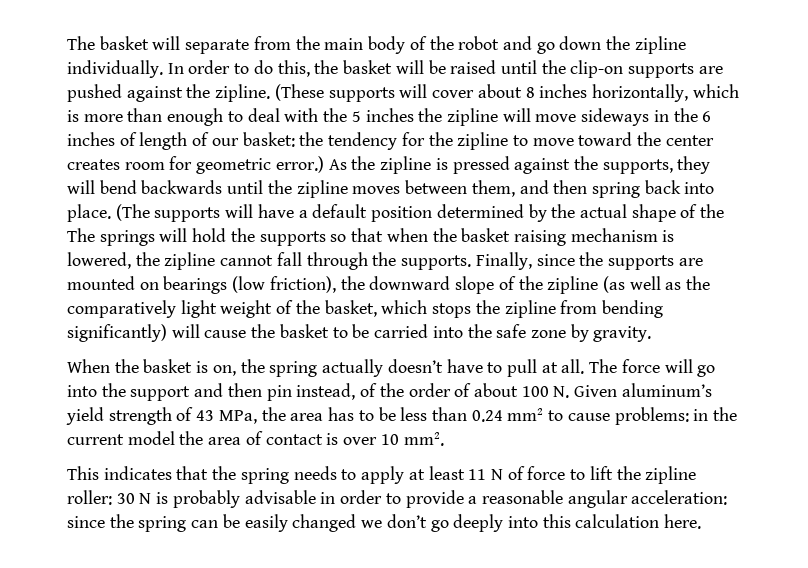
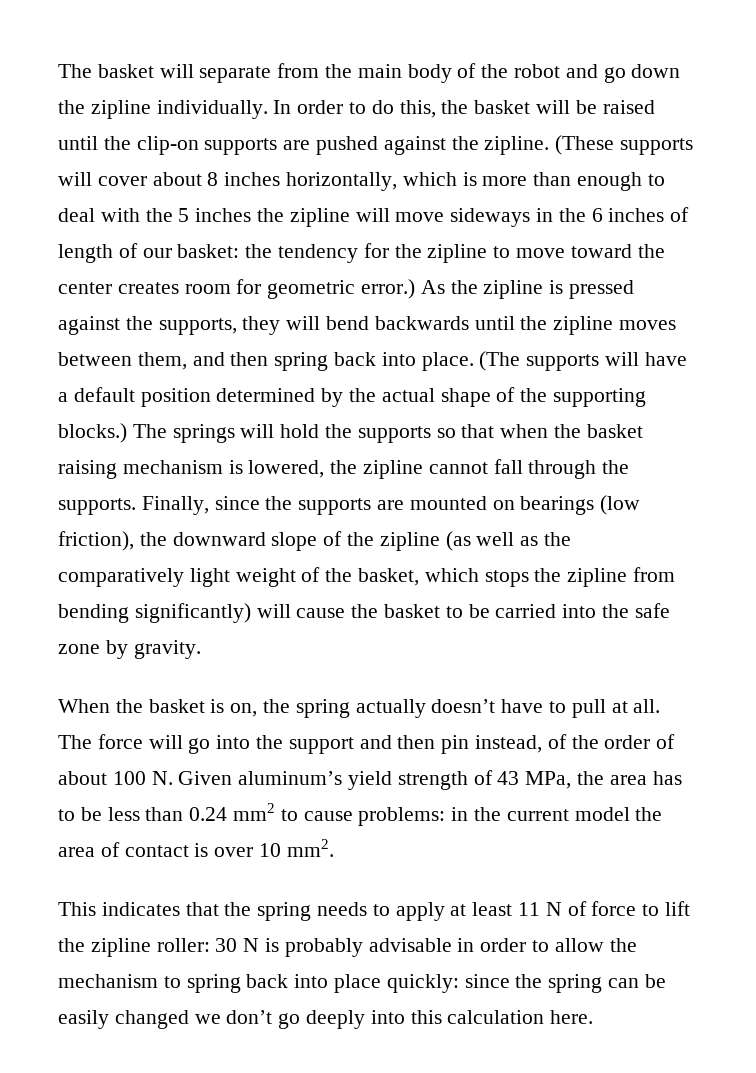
- (The supports will have a default position determined by the actual shape of the The springs will hold the supports so that when the basket raising mechanism is lowered, the zipline cannot fall through the supports.
+ (The supports will have a default position determined by the actual shape of the supporting blocks.) The springs will hold the supports so that when the basket raising mechanism is lowered, the zipline cannot fall through the supports.
- This indicates that the spring needs to apply at least 11 N of force to lift the zipline roller: 30 N is probably advisable in order to provide a reasonable angular acceleration: since the spring can be easily changed we don’t go deeply into this calculation here.
+ This indicates that the spring needs to apply at least 11 N of force to lift the zipline roller: 30 N is probably advisable in order to allow the mechanism to spring back into place quickly: since the spring can be easily changed we don’t go deeply into this calculation here.

